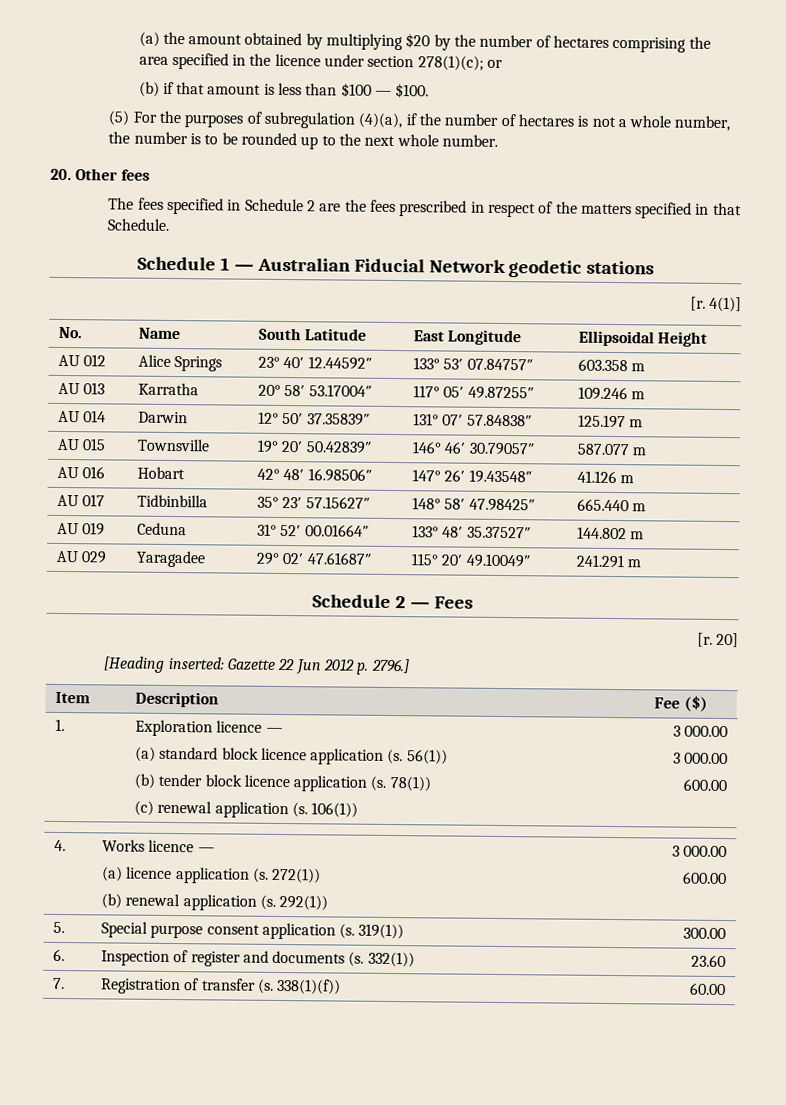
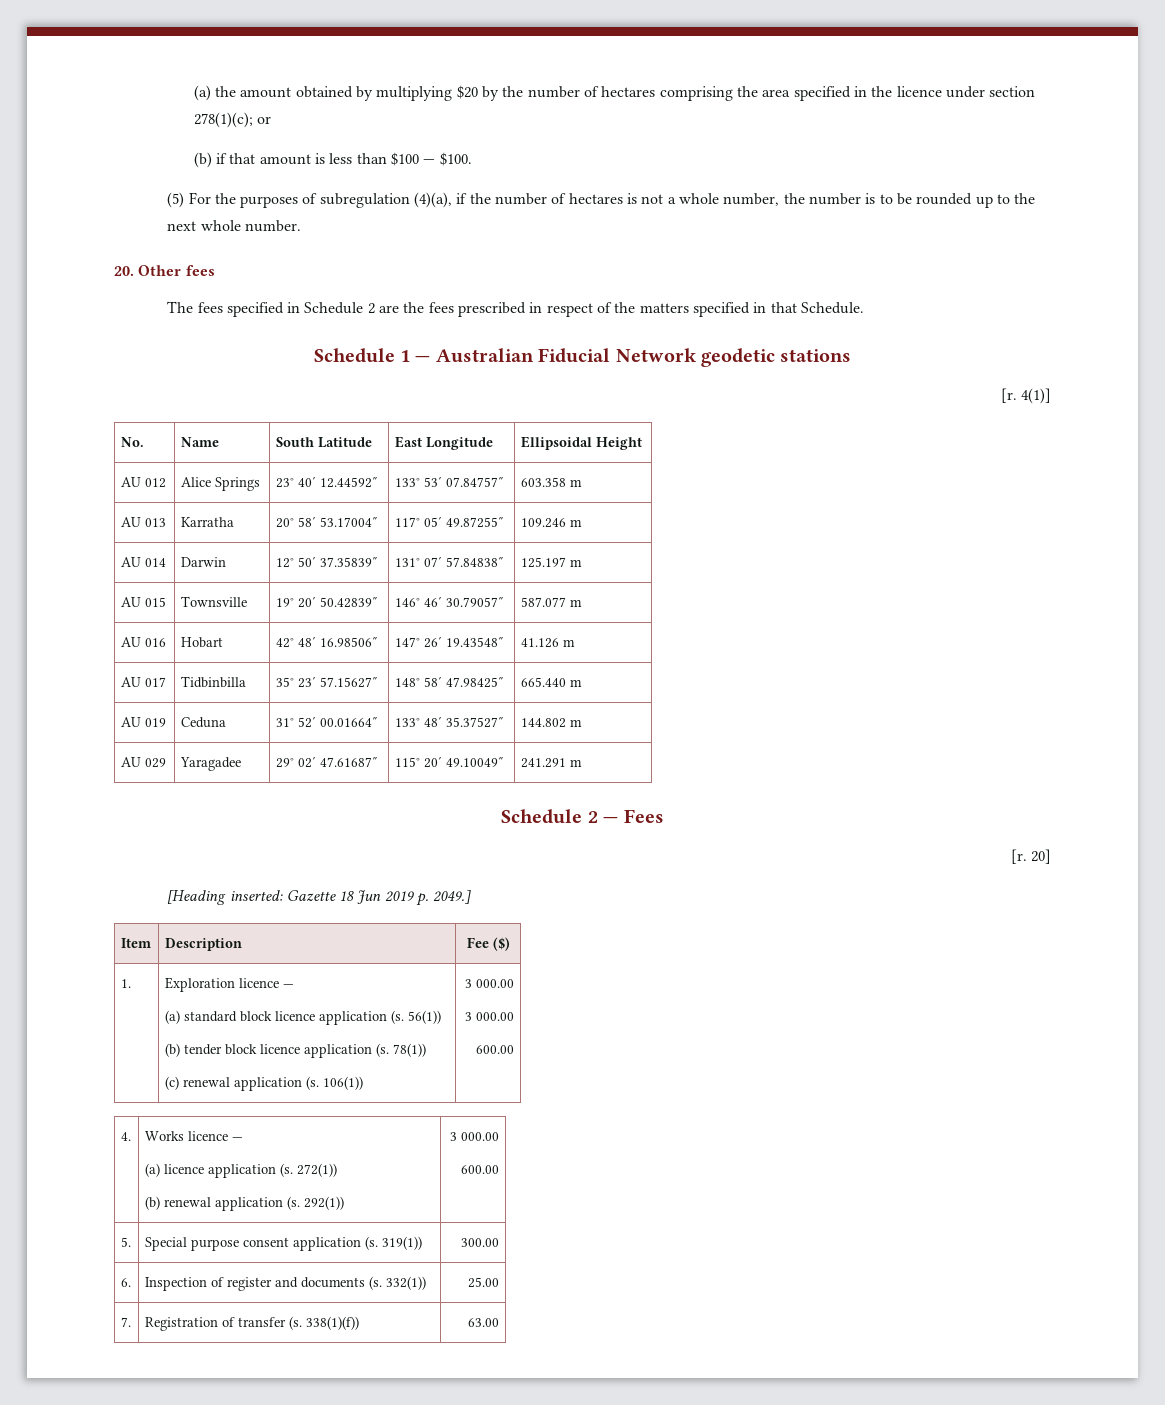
- [Heading inserted: Gazette 22 Jun 2012 p. 2796.]
+ [Heading inserted: Gazette 18 Jun 2019 p. 2049.]
- 6. | Inspection of register and documents (s. 332(1)) | 23.60
+ 6. | Inspection of register and documents (s. 332(1)) | 25.00
- 7. | Registration of transfer (s. 338(1)(f)) | 60.00
+ 7. | Registration of transfer (s. 338(1)(f)) | 63.00

